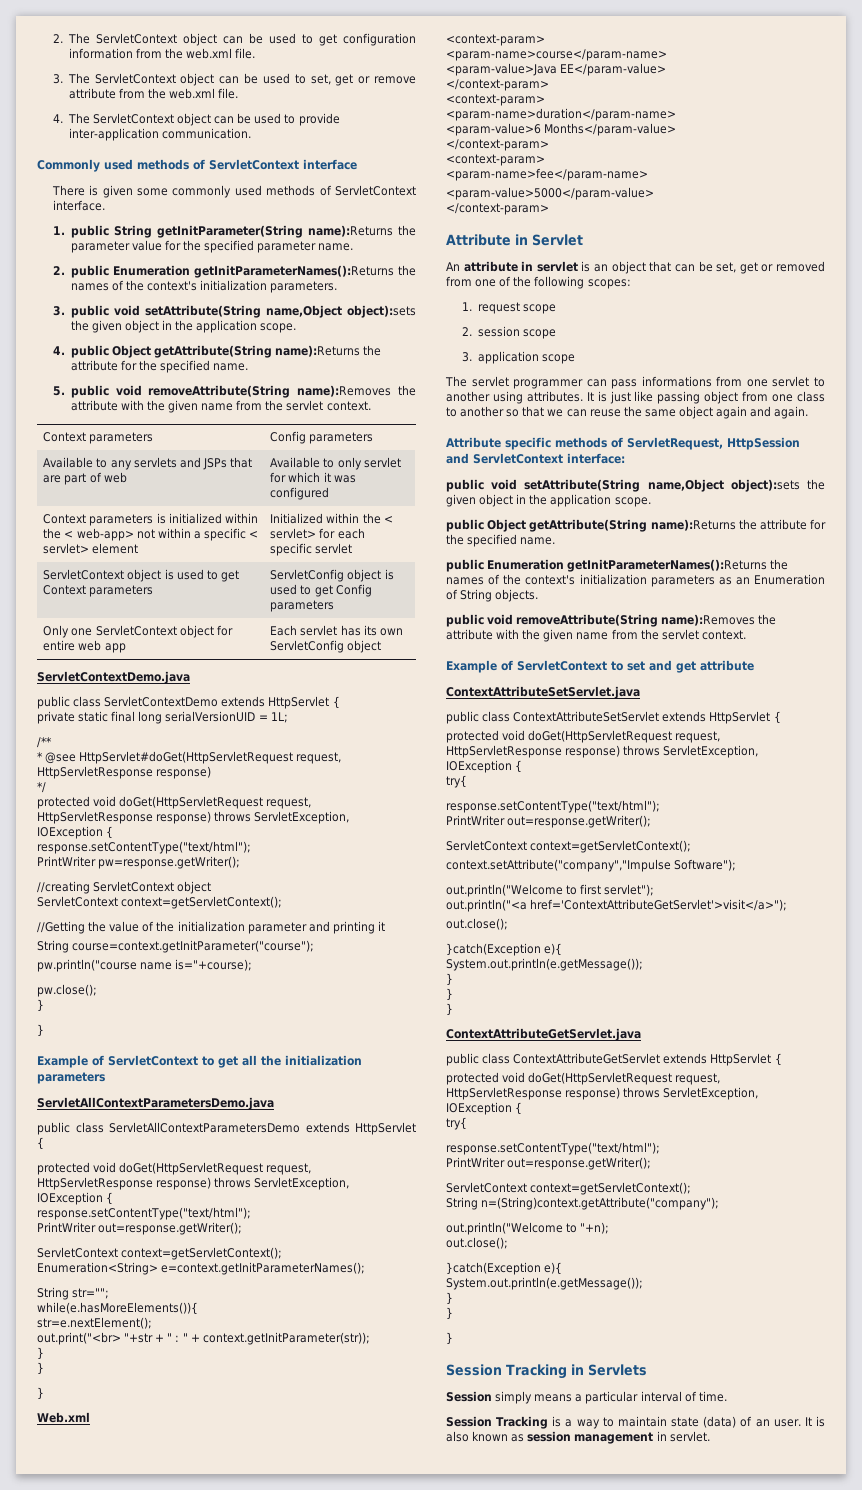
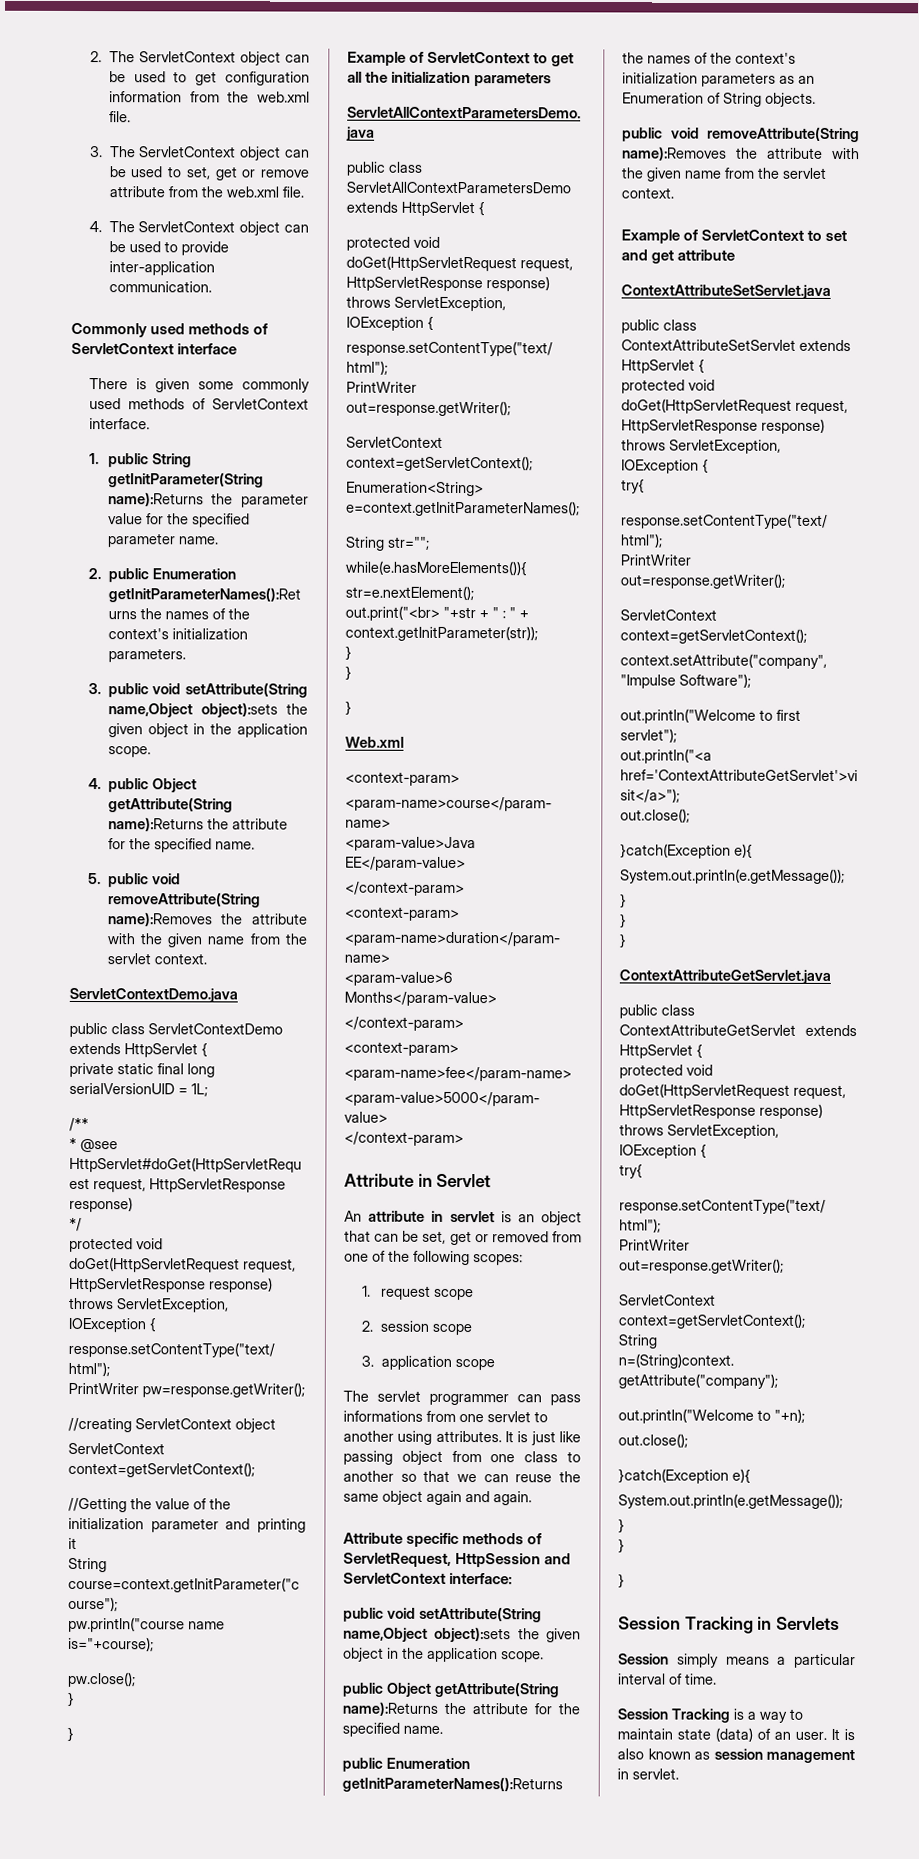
- Context parameters | Config parameters
- Available to any servlets and JSPs that are part of web | Available to only servlet for which it was configured
- Context parameters is initialized within the < web-app> not within a specific < servlet> element | Initialized within the < servlet> for each specific servlet
- ServletContext object is used to get Context parameters | ServletConfig object is used to get Config parameters
- Only one ServletContext object for entire web app | Each servlet has its own ServletConfig object

